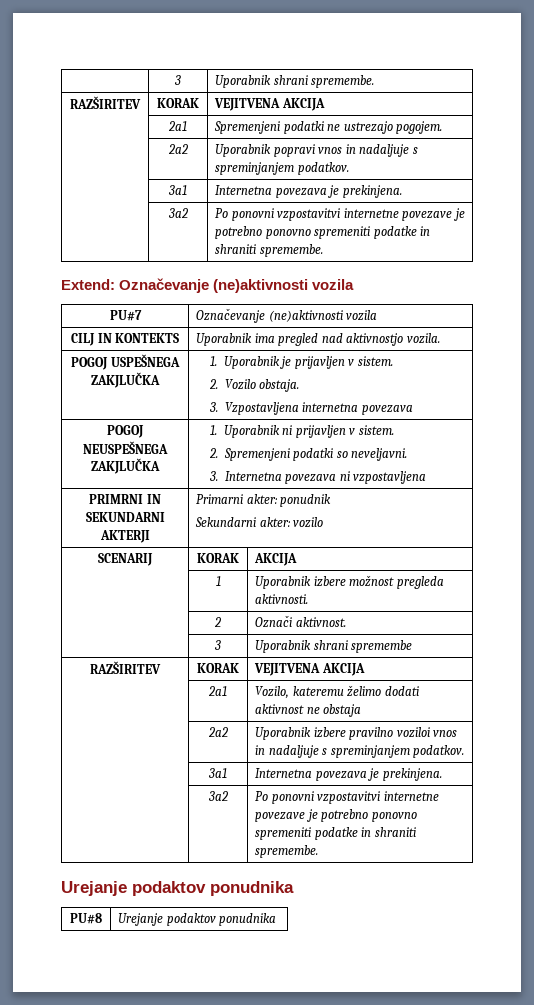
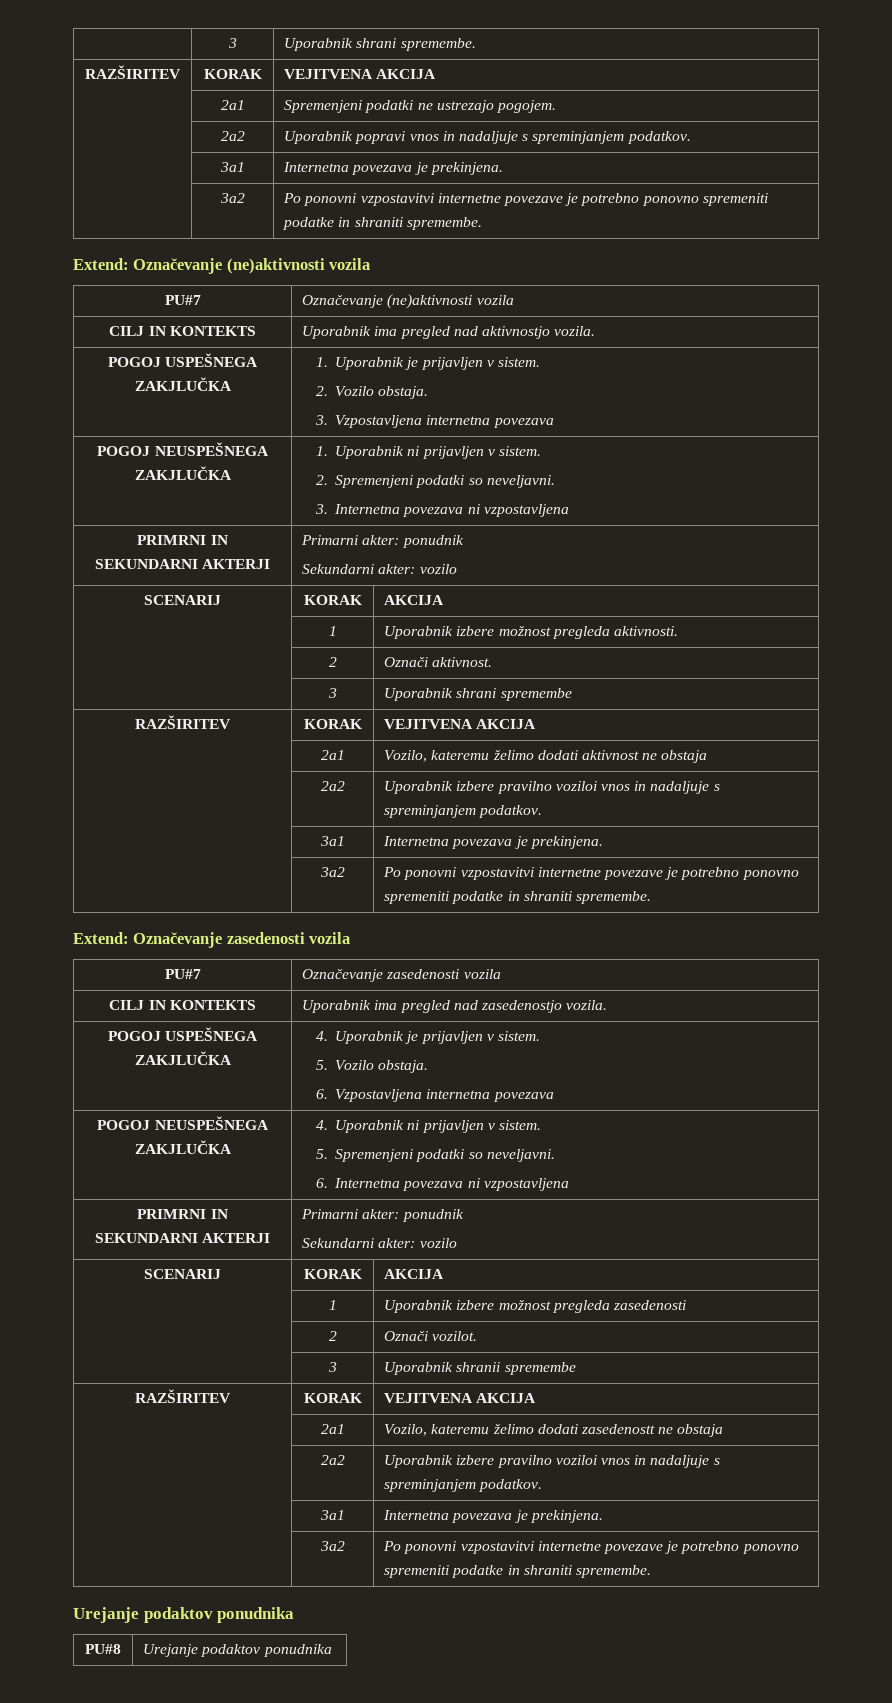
+ Extend: Označevanje zasedenosti vozila
+ PU#7 | Označevanje zasedenosti vozila
+ CILJ IN KONTEKTS | Uporabnik ima pregled nad zasedenostjo vozila.
+ POGOJ USPEŠNEGA ZAKJLUČKA | 4. Uporabnik je prijavljen v sistem.
+ 5. Vozilo obstaja.
+ 6. Vzpostavljena internetna povezava
+ POGOJ NEUSPEŠNEGA ZAKJLUČKA | 4. Uporabnik ni prijavljen v sistem.
+ 5. Spremenjeni podatki so neveljavni.
+ 6. Internetna povezava ni vzpostavljena
+ PRIMRNI IN SEKUNDARNI AKTERJI | Primarni akter: ponudnik
+ Sekundarni akter: vozilo
+ SCENARIJ | KORAK | AKCIJA
+ | 1 | Uporabnik izbere možnost pregleda zasedenosti
+ | 2 | Označi vozilot.
+ | 3 | Uporabnik shranii spremembe
+ RAZŠIRITEV | KORAK | VEJITVENA AKCIJA
+ | 2a1 | Vozilo, kateremu želimo dodati zasedenostt ne obstaja
+ | 2a2 | Uporabnik izbere pravilno voziloi vnos in nadaljuje s spreminjanjem podatkov.
+ | 3a1 | Internetna povezava je prekinjena.
+ | 3a2 | Po ponovni vzpostavitvi internetne povezave je potrebno ponovno spremeniti podatke in shraniti spremembe.

